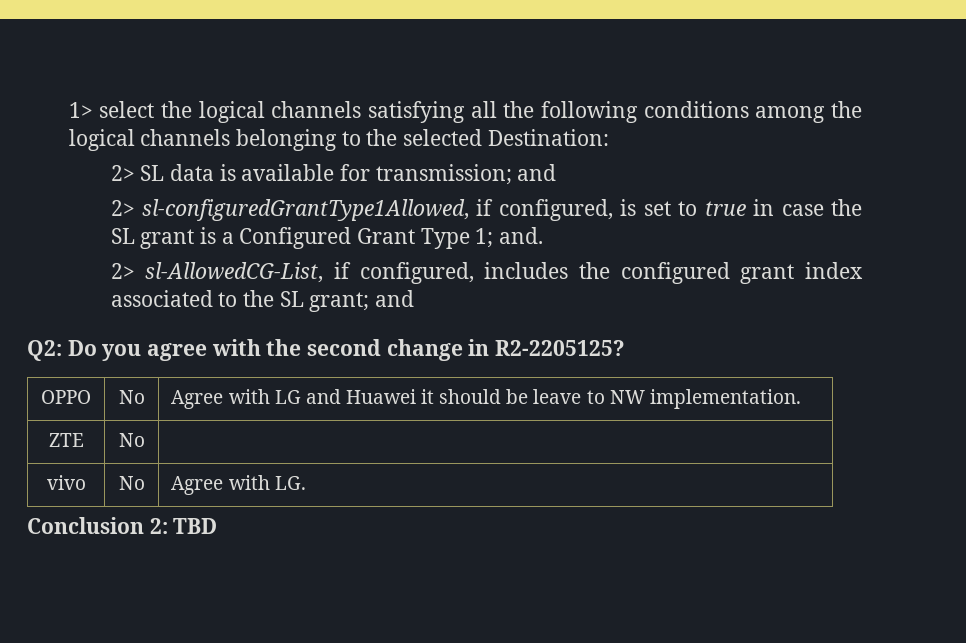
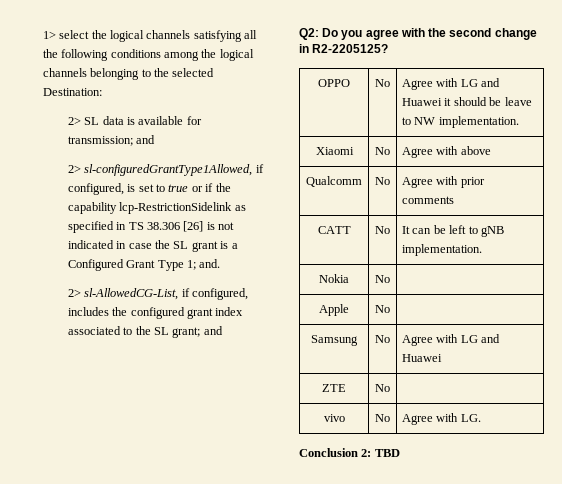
- 2> sl-configuredGrantType1Allowed, if configured, is set to true in case the SL grant is a Configured Grant Type 1; and.
+ 2> sl-configuredGrantType1Allowed, if configured, is set to true or if the capability lcp-RestrictionSidelink as specified in TS 38.306 [26] is not indicated in case the SL grant is a Configured Grant Type 1; and.
+ Xiaomi | No | Agree with above
+ Qualcomm | No | Agree with prior comments
+ CATT | No | It can be left to gNB implementation.
+ Nokia | No |
+ Apple | No |
+ Samsung | No | Agree with LG and Huawei

